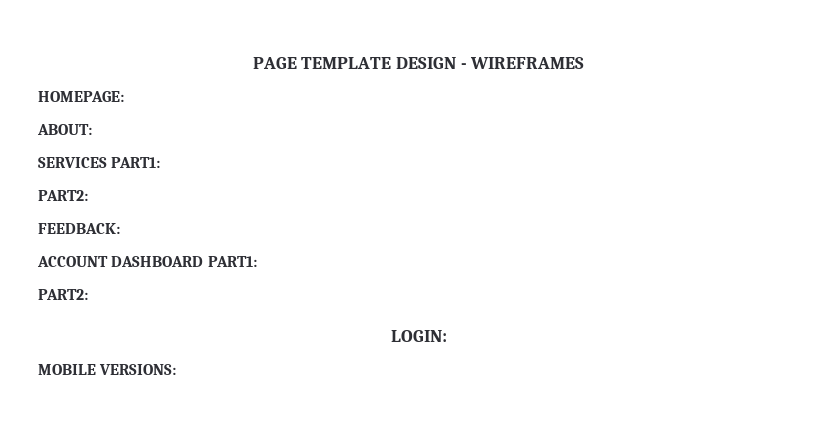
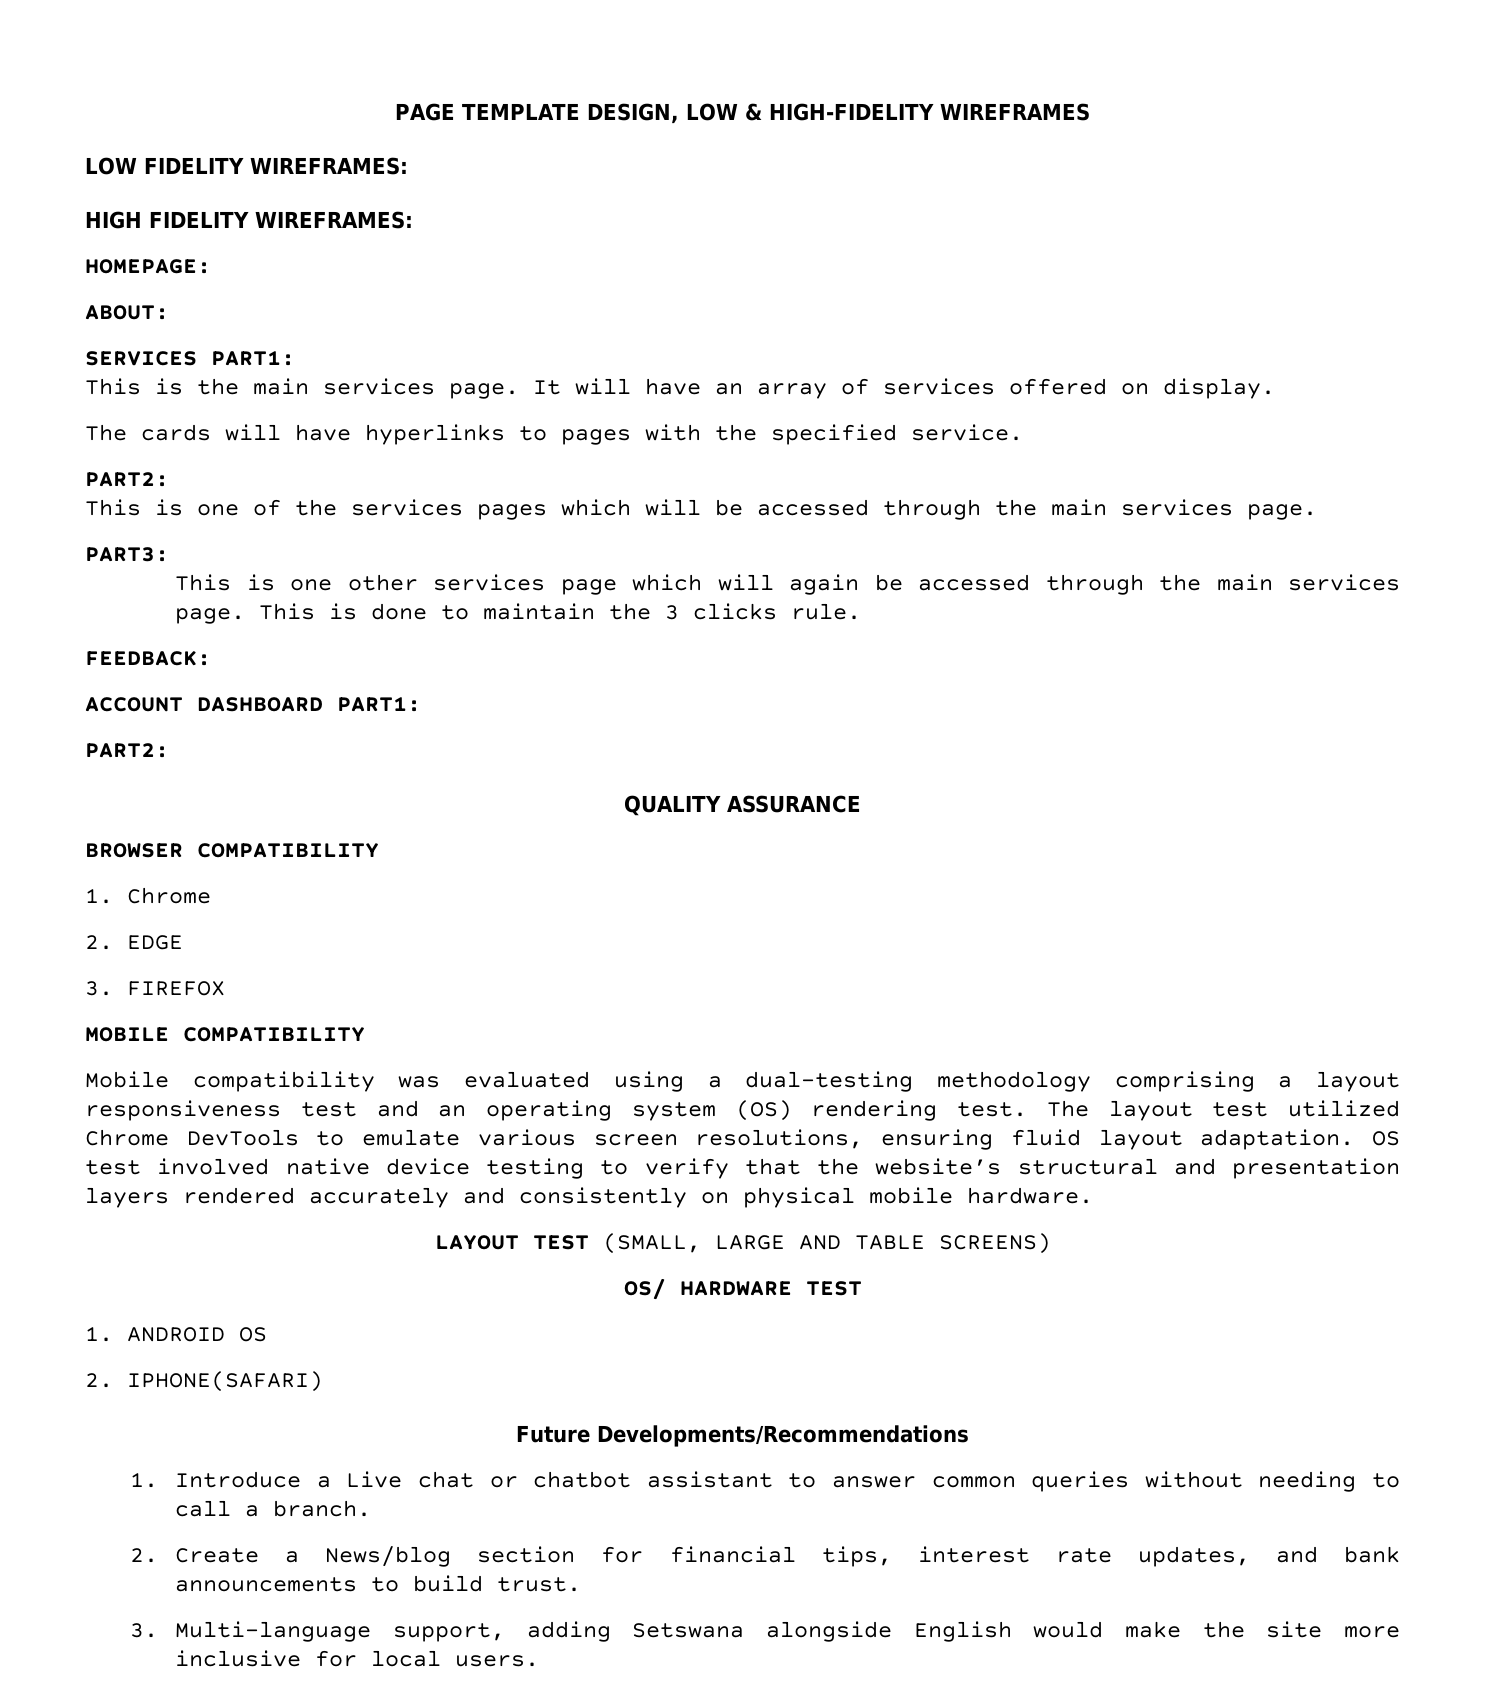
- PAGE TEMPLATE DESIGN - WIREFRAMES
+ PAGE TEMPLATE DESIGN, LOW & HIGH-FIDELITY WIREFRAMES
+ LOW FIDELITY WIREFRAMES:
+ HIGH FIDELITY WIREFRAMES:
  HOMEPAGE:
  ABOUT:
  SERVICES PART1:
+ This is the main services page. It will have an array of services offered on display.
+ The cards will have hyperlinks to pages with the specified service.
  PART2:
+ This is one of the services pages which will be accessed through the main services page.
+ PART3:
+ This is one other services page which will again be accessed through the main services page. This is done to maintain the 3 clicks rule.
- LOGIN:
- MOBILE VERSIONS:
+ QUALITY ASSURANCE
+ BROWSER COMPATIBILITY
+ 1. Chrome
+ 2. EDGE
+ 3. FIREFOX
+ MOBILE COMPATIBILITY
+ Mobile compatibility was evaluated using a dual-testing methodology comprising a layout responsiveness test and an operating system (OS) rendering test. The layout test utilized Chrome DevTools to emulate various screen resolutions, ensuring fluid layout adaptation. OS test involved native device testing to verify that the website’s structural and presentation layers rendered accurately and consistently on physical mobile hardware.
+ LAYOUT TEST (SMALL, LARGE AND TABLE SCREENS)
+ OS/ HARDWARE TEST
+ 1. ANDROID OS
+ 2. IPHONE(SAFARI)
+ Future Developments/Recommendations
+ 1. Introduce a Live chat or chatbot assistant to answer common queries without needing to call a branch.
+ 2. Create a News/blog section for financial tips, interest rate updates, and bank announcements to build trust.
+ 3. Multi-language support, adding Setswana alongside English would make the site more inclusive for local users.

